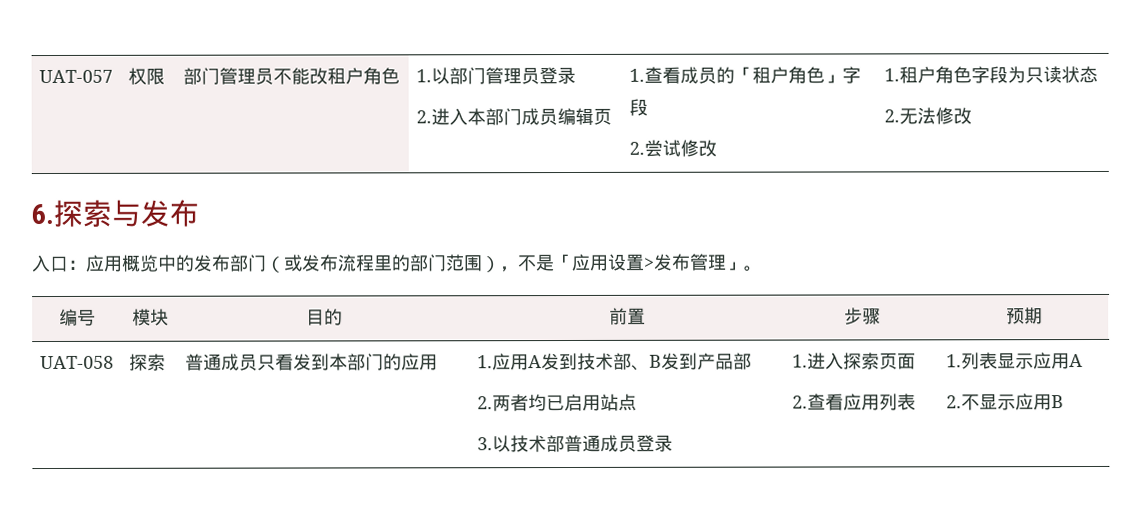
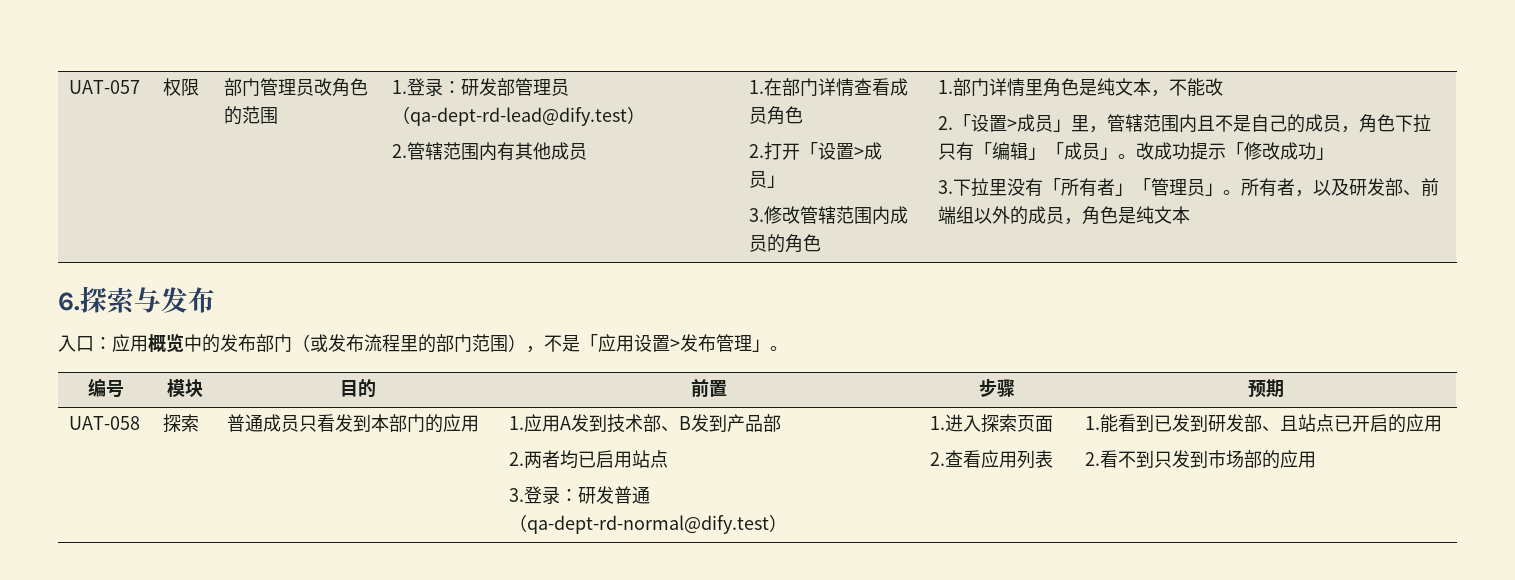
- 部门管理员不能改租户角色 | 1.以部门管理员登录
- 2.进入本部门成员编辑页 | 1.查看成员的「租户角色」字段
- 2.尝试修改 | 1.租户角色字段为只读状态
- 2.无法修改
+ 部门管理员改角色的范围 | 1.登录：研发部管理员（qa-dept-rd-lead@dify.test）
+ 2.管辖范围内有其他成员 | 1.在部门详情查看成员角色
+ 2.打开「设置>成员」
+ 3.修改管辖范围内成员的角色 | 1.部门详情里角色是纯文本，不能改
+ 2.「设置>成员」里，管辖范围内且不是自己的成员，角色下拉只有「编辑」「成员」。改成功提示「修改成功」
+ 3.下拉里没有「所有者」「管理员」。所有者，以及研发部、前端组以外的成员，角色是纯文本
- 3.以技术部普通成员登录
+ 3.登录：研发普通（qa-dept-rd-normal@dify.test）
- 1.列表显示应用A
- 2.不显示应用B
+ 1.能看到已发到研发部、且站点已开启的应用
+ 2.看不到只发到市场部的应用

